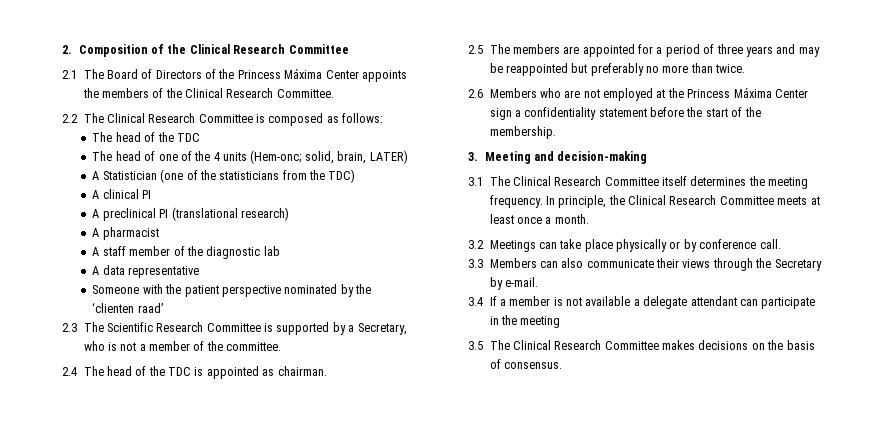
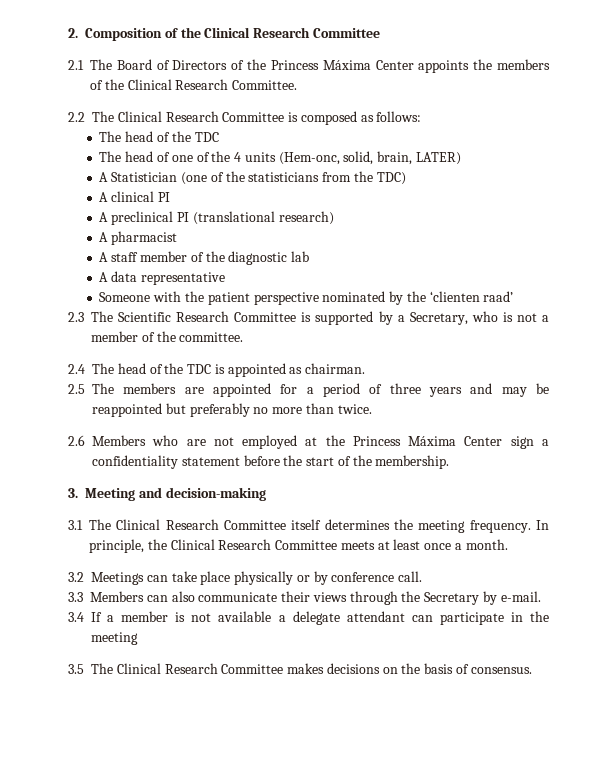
- The head of one of the 4 units (Hem-onc; solid, brain, LATER)
+ The head of one of the 4 units (Hem-onc, solid, brain, LATER)

